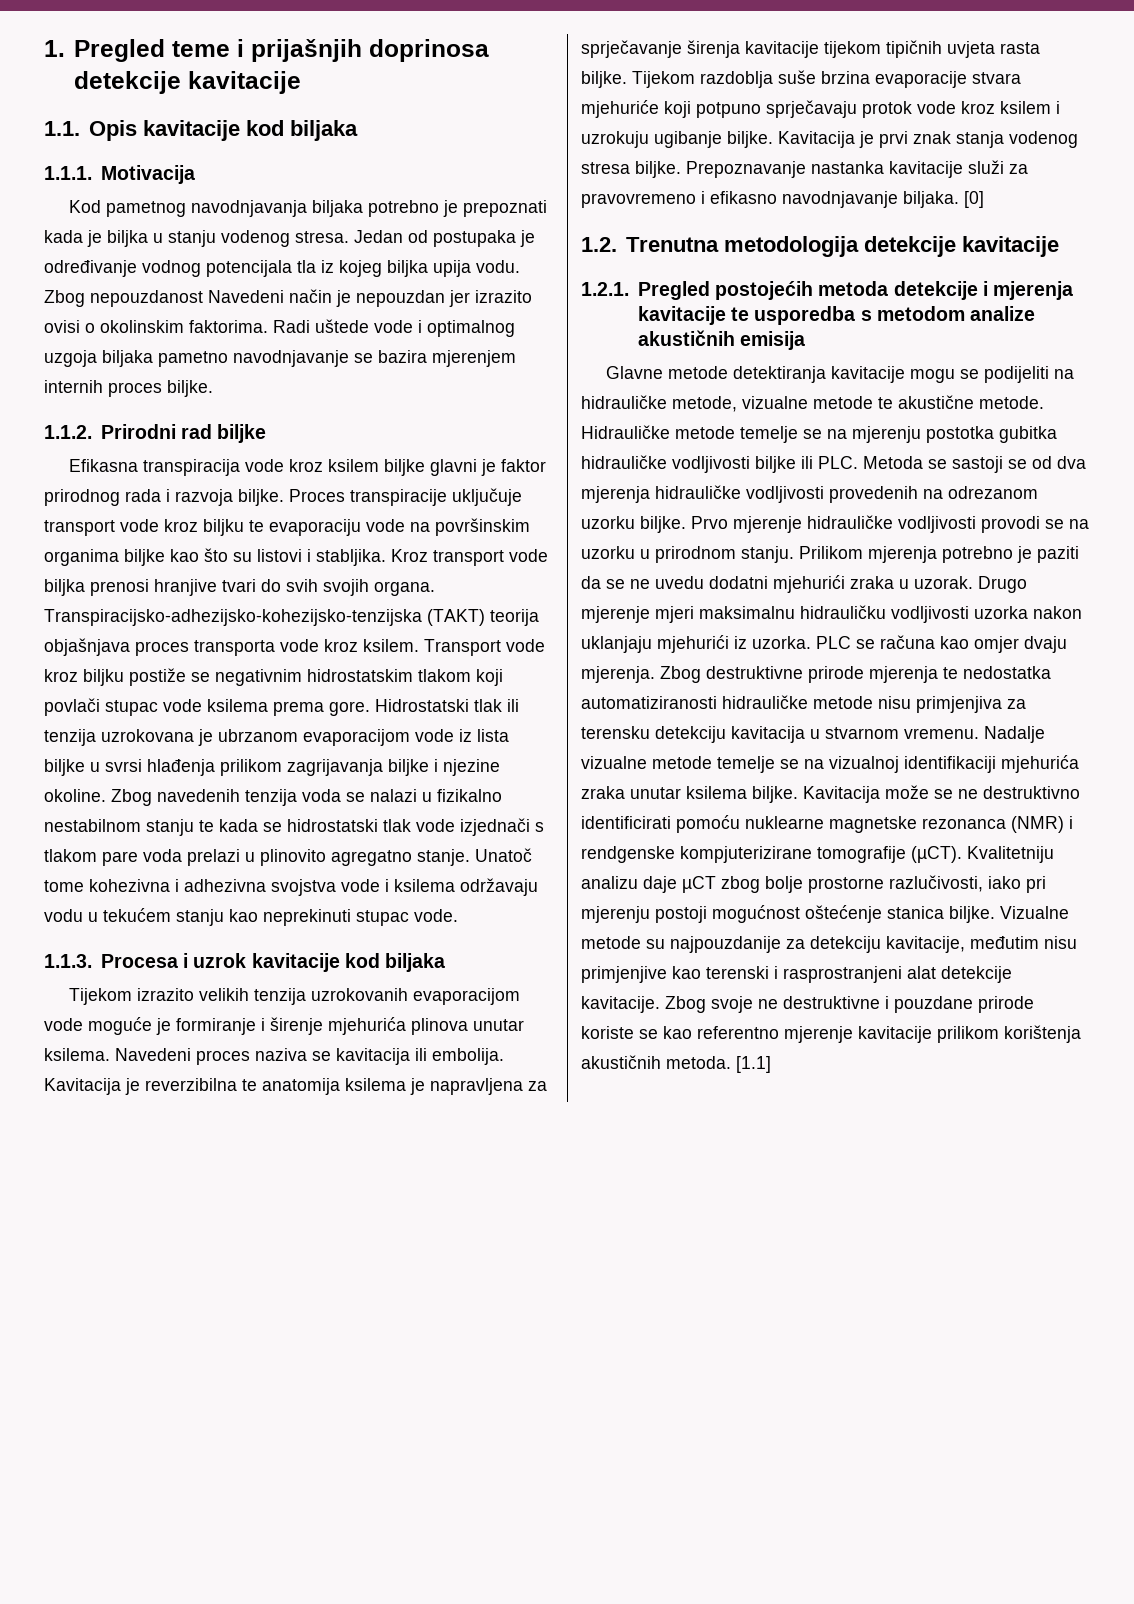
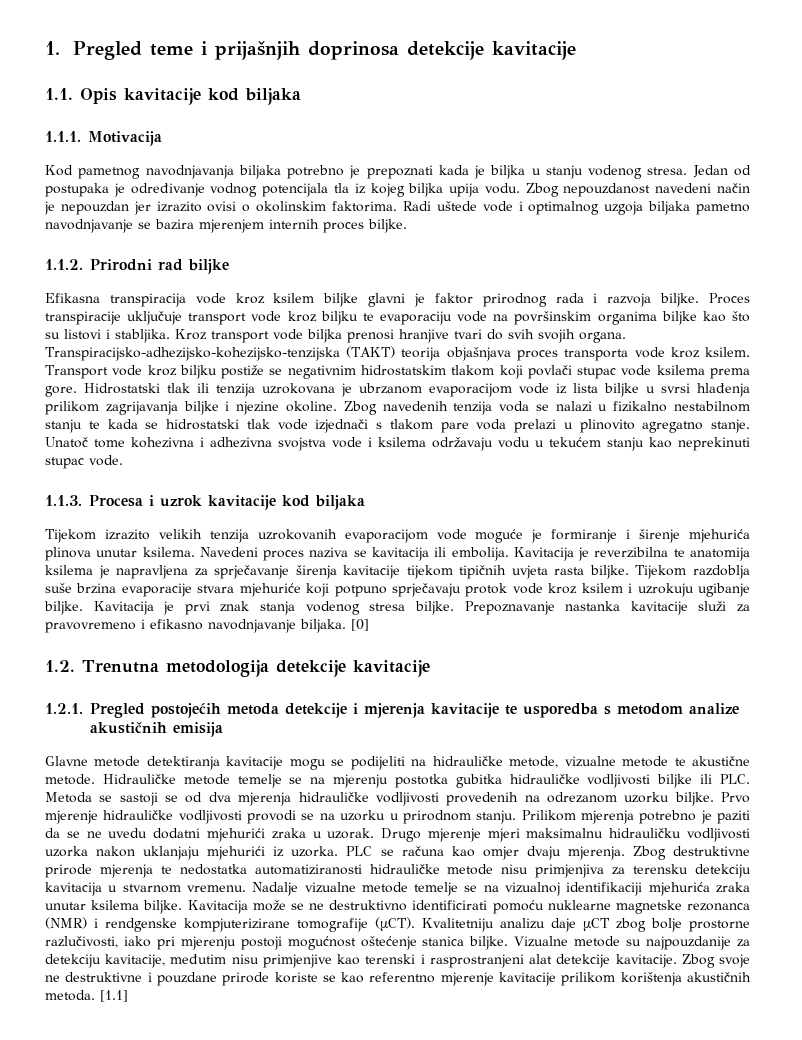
- Zbog nepouzdanost Navedeni način je nepouzdan jer izrazito ovisi o okolinskim faktorima.
+ Zbog nepouzdanost navedeni način je nepouzdan jer izrazito ovisi o okolinskim faktorima.

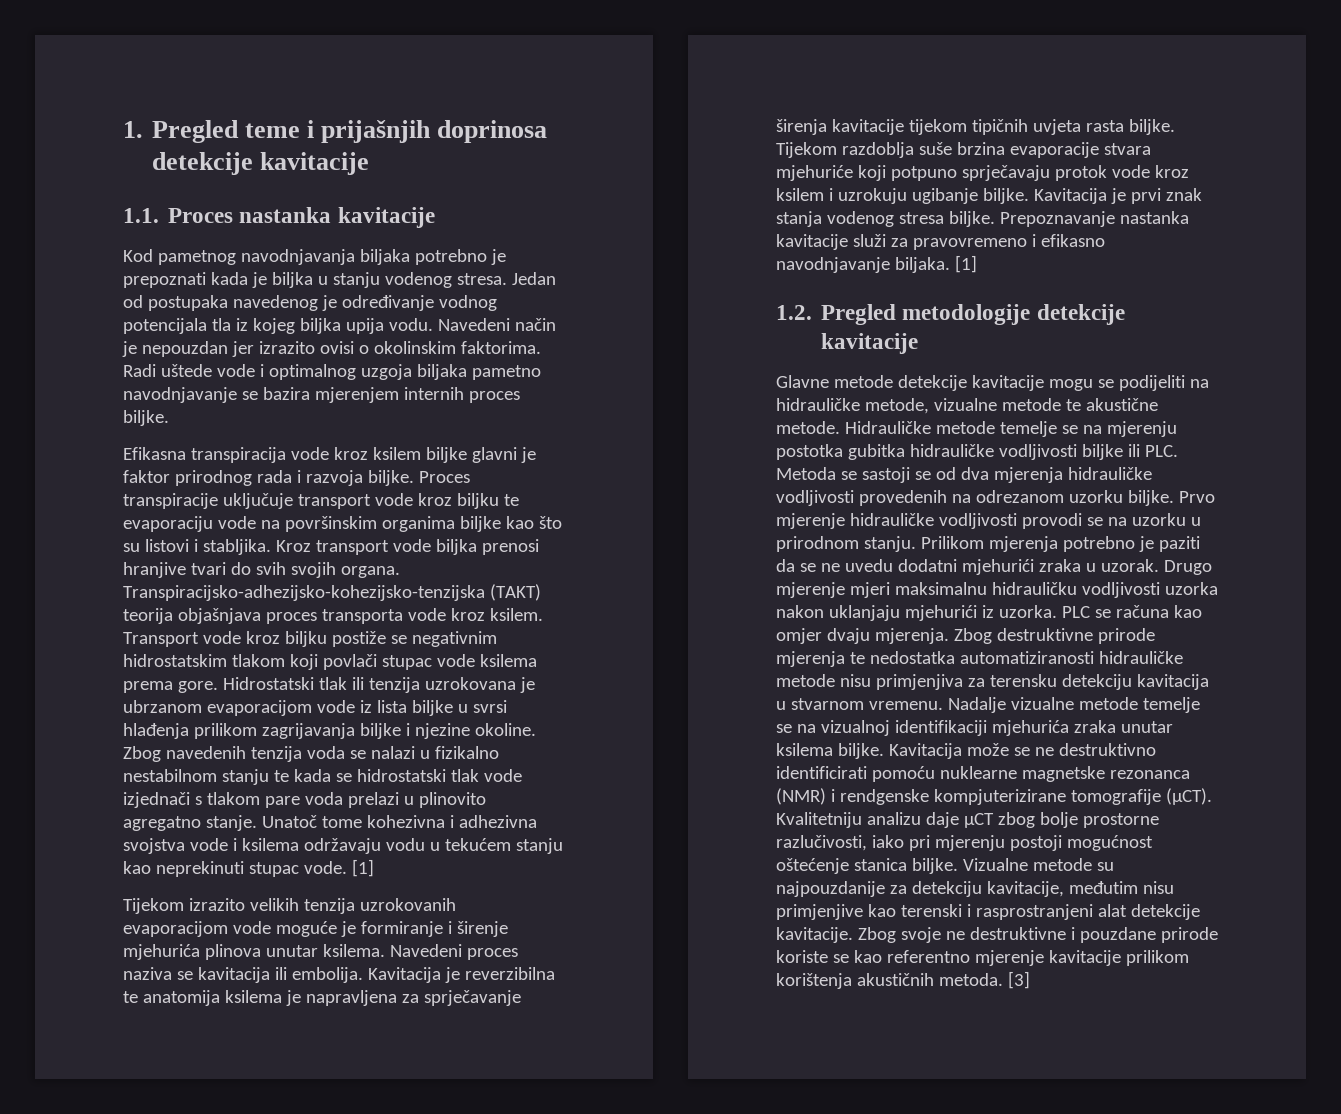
- 1.1. Opis kavitacije kod biljaka
- 1.1.1. Motivacija
+ 1.1. Proces nastanka kavitacije
- Jedan od postupaka je određivanje vodnog potencijala tla iz kojeg biljka upija vodu.
+ Jedan od postupaka navedenog je određivanje vodnog potencijala tla iz kojeg biljka upija vodu.
- Zbog nepouzdanost navedeni način je nepouzdan jer izrazito ovisi o okolinskim faktorima.
+ Navedeni način je nepouzdan jer izrazito ovisi o okolinskim faktorima.
- 1.1.2. Prirodni rad biljke
- Unatoč tome kohezivna i adhezivna svojstva vode i ksilema održavaju vodu u tekućem stanju kao neprekinuti stupac vode.
- 1.1.3. Procesa i uzrok kavitacije kod biljaka
+ Unatoč tome kohezivna i adhezivna svojstva vode i ksilema održavaju vodu u tekućem stanju kao neprekinuti stupac vode. [1]
- Prepoznavanje nastanka kavitacije služi za pravovremeno i efikasno navodnjavanje biljaka. [0]
+ Prepoznavanje nastanka kavitacije služi za pravovremeno i efikasno navodnjavanje biljaka. [1]
- 1.2. Trenutna metodologija detekcije kavitacije
- 1.2.1. Pregled postojećih metoda detekcije i mjerenja kavitacije te usporedba s metodom analize akustičnih emisija
+ 1.2. Pregled metodologije detekcije kavitacije
- Glavne metode detektiranja kavitacije mogu se podijeliti na hidrauličke metode, vizualne metode te akustične metode.
+ Glavne metode detekcije kavitacije mogu se podijeliti na hidrauličke metode, vizualne metode te akustične metode.
- [1.1]
+ [3]

